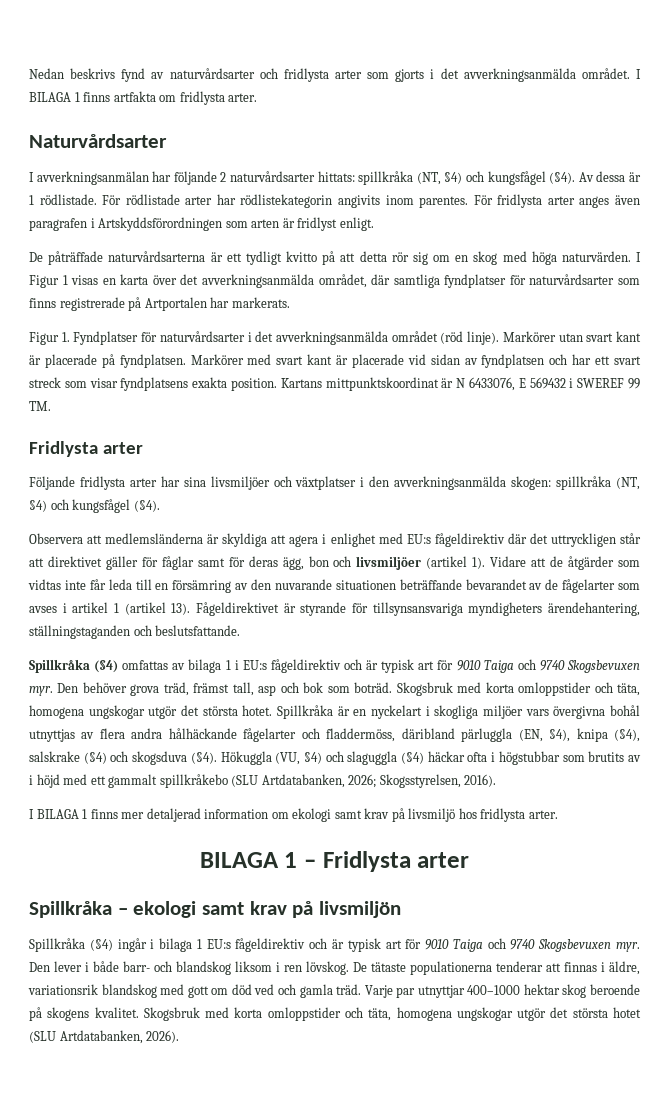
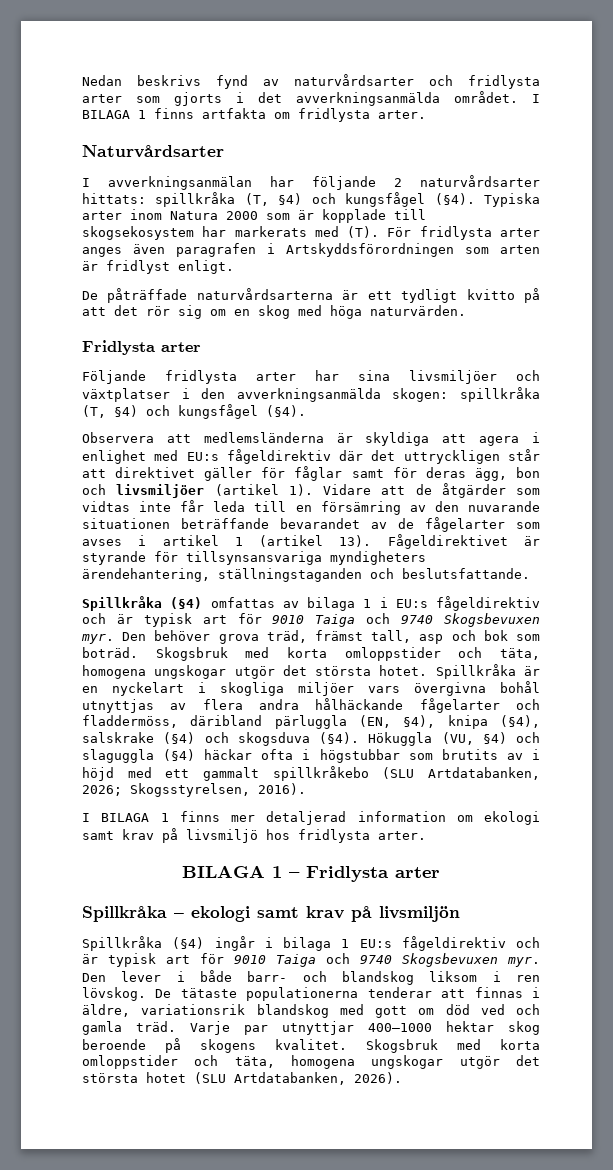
- I avverkningsanmälan har följande 2 naturvårdsarter hittats: spillkråka (NT, §4) och kungsfågel (§4). Av dessa är 1 rödlistade. För rödlistade arter har rödlistekategorin angivits inom parentes. För fridlysta arter anges även paragrafen i Artskyddsförordningen som arten är fridlyst enligt.
+ I avverkningsanmälan har följande 2 naturvårdsarter hittats: spillkråka (T, §4) och kungsfågel (§4). Typiska arter inom Natura 2000 som är kopplade till skogsekosystem har markerats med (T). För fridlysta arter anges även paragrafen i Artskyddsförordningen som arten är fridlyst enligt.
- De påträffade naturvårdsarterna är ett tydligt kvitto på att detta rör sig om en skog med höga naturvärden. I Figur 1 visas en karta över det avverkningsanmälda området, där samtliga fyndplatser för naturvårdsarter som finns registrerade på Artportalen har markerats.
- Figur 1. Fyndplatser för naturvårdsarter i det avverkningsanmälda området (röd linje). Markörer utan svart kant är placerade på fyndplatsen. Markörer med svart kant är placerade vid sidan av fyndplatsen och har ett svart streck som visar fyndplatsens exakta position. Kartans mittpunktskoordinat är N 6433076, E 569432 i SWEREF 99 TM.
+ De påträffade naturvårdsarterna är ett tydligt kvitto på att det rör sig om en skog med höga naturvärden.
- Följande fridlysta arter har sina livsmiljöer och växtplatser i den avverkningsanmälda skogen: spillkråka (NT, §4) och kungsfågel (§4).
+ Följande fridlysta arter har sina livsmiljöer och växtplatser i den avverkningsanmälda skogen: spillkråka (T, §4) och kungsfågel (§4).

